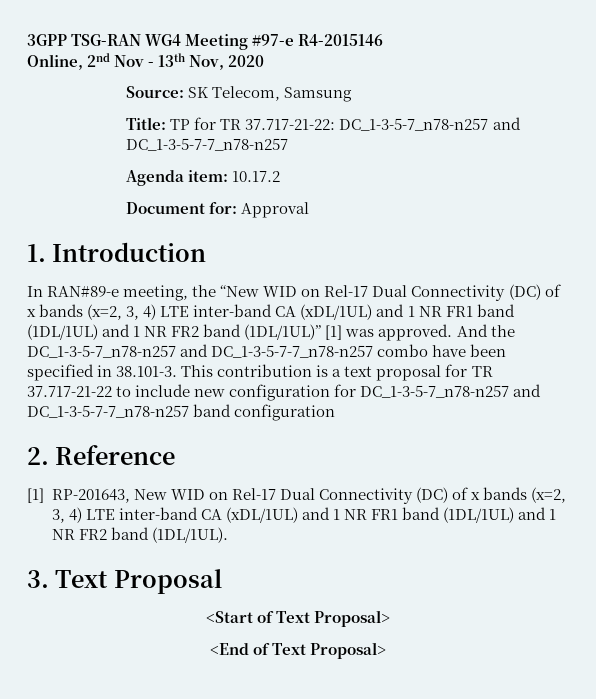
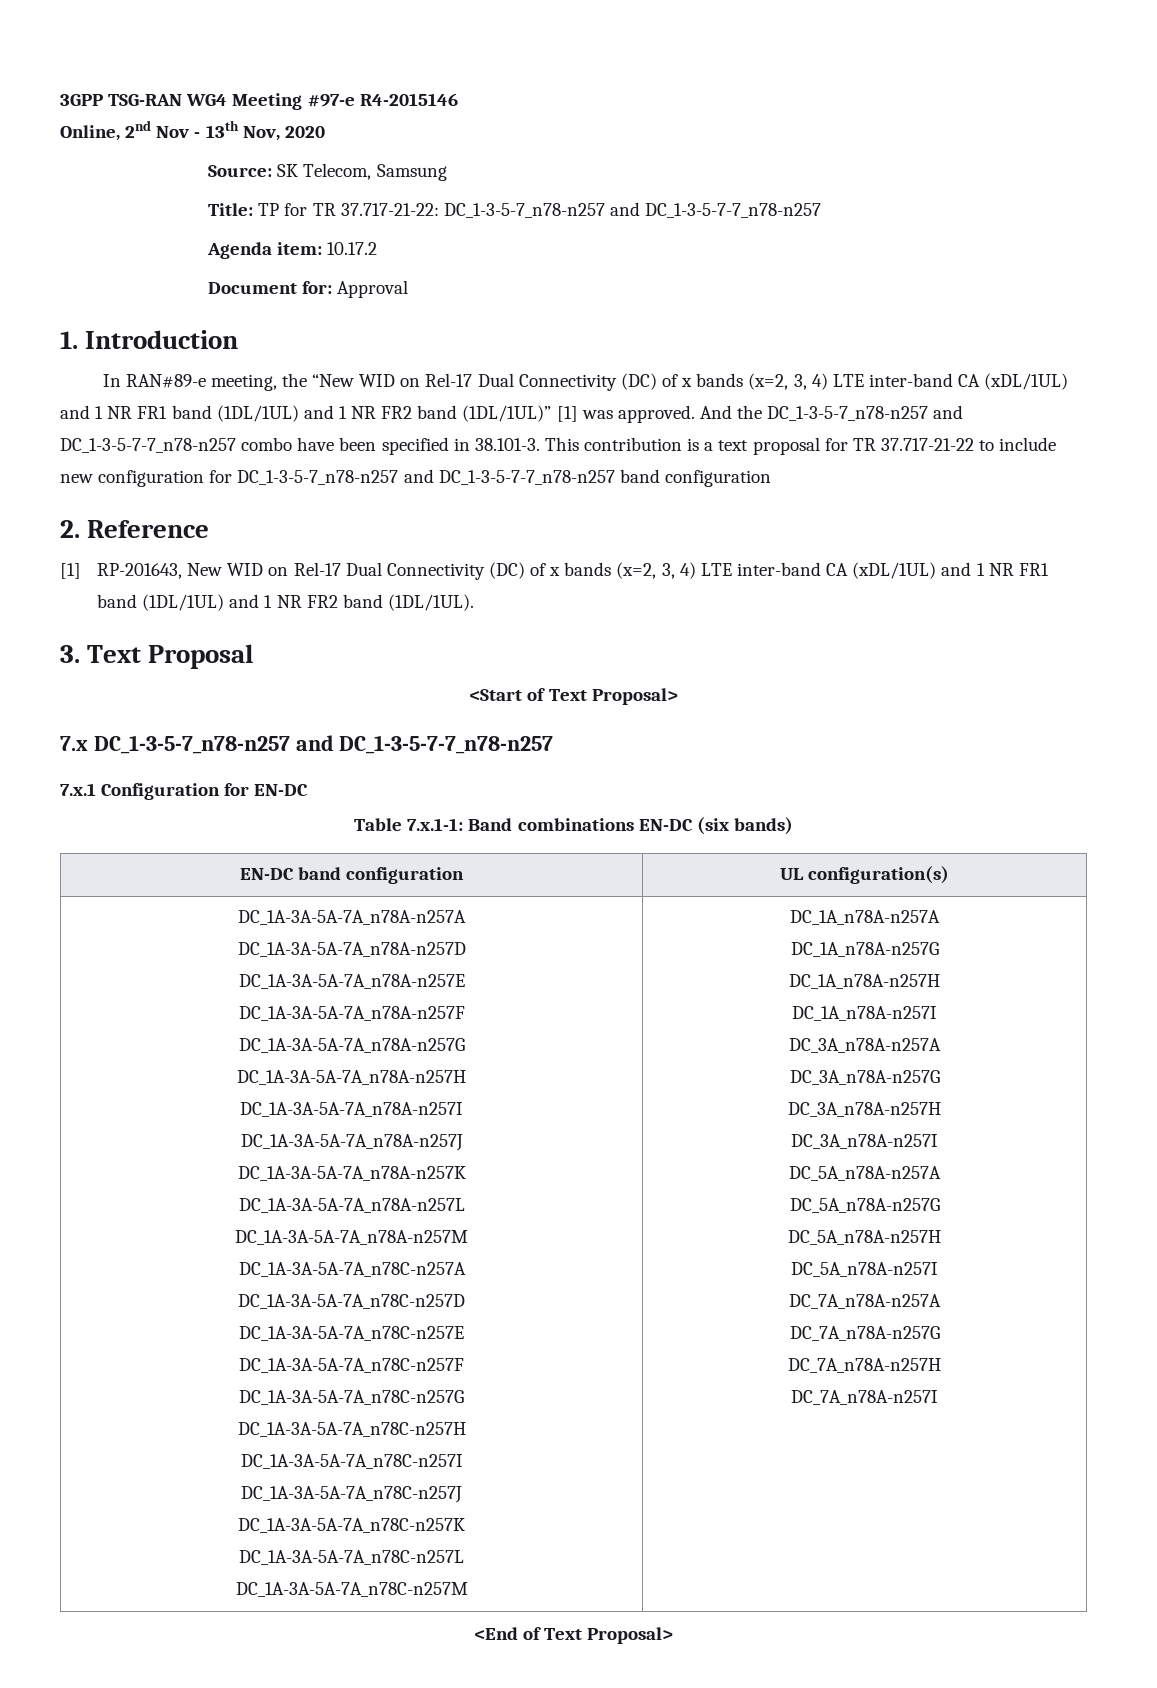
+ 7.x DC_1-3-5-7_n78-n257 and DC_1-3-5-7-7_n78-n257
+ 7.x.1 Configuration for EN-DC
+ Table 7.x.1-1: Band combinations EN-DC (six bands)
+ EN-DC band configuration | UL configuration(s)
+ DC_1A-3A-5A-7A_n78A-n257A
+ DC_1A-3A-5A-7A_n78A-n257D
+ DC_1A-3A-5A-7A_n78A-n257E
+ DC_1A-3A-5A-7A_n78A-n257F
+ DC_1A-3A-5A-7A_n78A-n257G
+ DC_1A-3A-5A-7A_n78A-n257H
+ DC_1A-3A-5A-7A_n78A-n257I
+ DC_1A-3A-5A-7A_n78A-n257J
+ DC_1A-3A-5A-7A_n78A-n257K
+ DC_1A-3A-5A-7A_n78A-n257L
+ DC_1A-3A-5A-7A_n78A-n257M
+ DC_1A-3A-5A-7A_n78C-n257A
+ DC_1A-3A-5A-7A_n78C-n257D
+ DC_1A-3A-5A-7A_n78C-n257E
+ DC_1A-3A-5A-7A_n78C-n257F
+ DC_1A-3A-5A-7A_n78C-n257G
+ DC_1A-3A-5A-7A_n78C-n257H
+ DC_1A-3A-5A-7A_n78C-n257I
+ DC_1A-3A-5A-7A_n78C-n257J
+ DC_1A-3A-5A-7A_n78C-n257K
+ DC_1A-3A-5A-7A_n78C-n257L
+ DC_1A-3A-5A-7A_n78C-n257M | DC_1A_n78A-n257A
+ DC_1A_n78A-n257G
+ DC_1A_n78A-n257H
+ DC_1A_n78A-n257I
+ DC_3A_n78A-n257A
+ DC_3A_n78A-n257G
+ DC_3A_n78A-n257H
+ DC_3A_n78A-n257I
+ DC_5A_n78A-n257A
+ DC_5A_n78A-n257G
+ DC_5A_n78A-n257H
+ DC_5A_n78A-n257I
+ DC_7A_n78A-n257A
+ DC_7A_n78A-n257G
+ DC_7A_n78A-n257H
+ DC_7A_n78A-n257I

